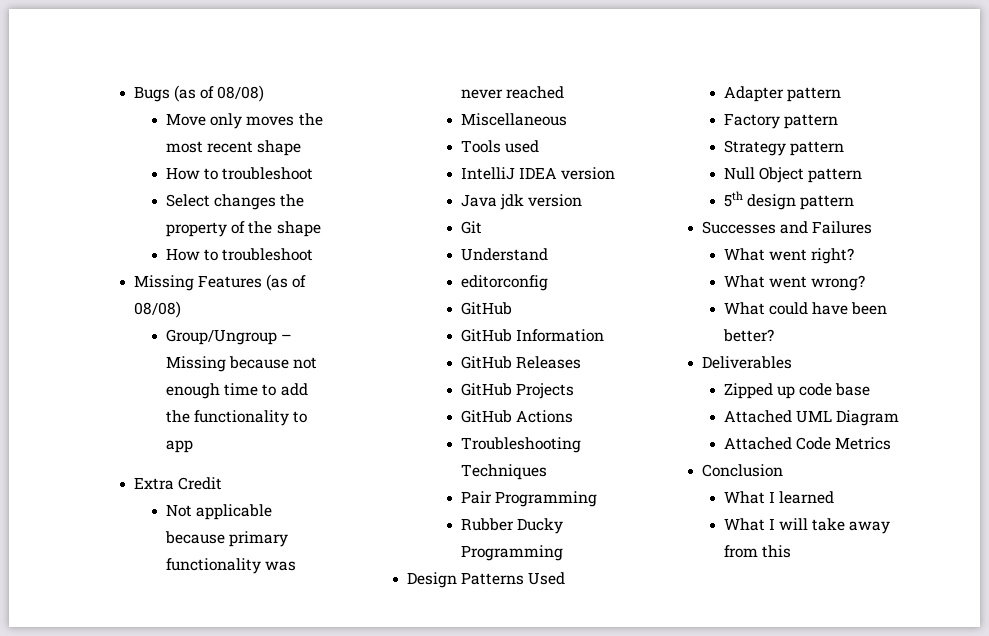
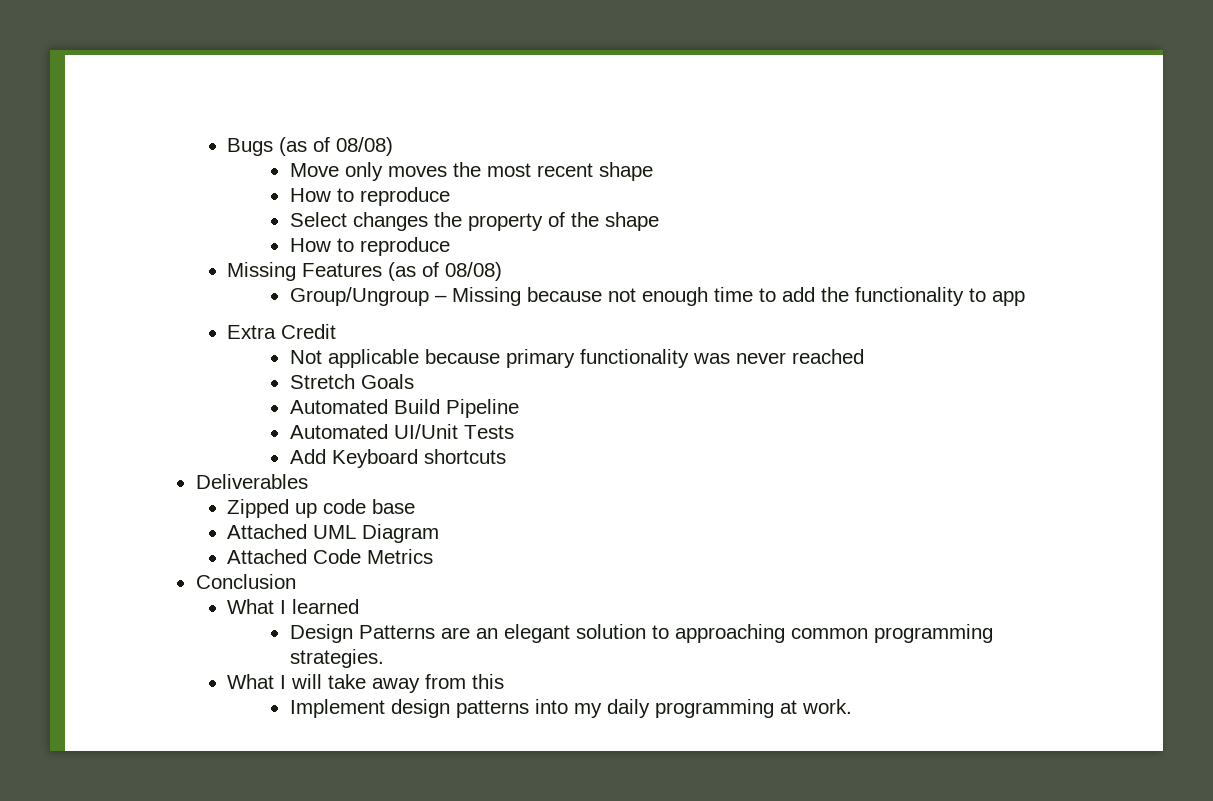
  Move only moves the most recent shape
- How to troubleshoot
+ How to reproduce
  Select changes the property of the shape
- How to troubleshoot
+ How to reproduce
- Miscellaneous
- Tools used
- IntelliJ IDEA version
- Java jdk version
- Git
- Understand
- editorconfig
- GitHub
- GitHub Information
- GitHub Releases
- GitHub Projects
- GitHub Actions
- Troubleshooting Techniques
- Pair Programming
- Rubber Ducky Programming
- Design Patterns Used
- Adapter pattern
- Factory pattern
- Strategy pattern
- Null Object pattern
- 5th design pattern
- Successes and Failures
- What went right?
- What went wrong?
- What could have been better?
+ Stretch Goals
+ Automated Build Pipeline
+ Automated UI/Unit Tests
+ Add Keyboard shortcuts
+ Design Patterns are an elegant solution to approaching common programming strategies.
+ Implement design patterns into my daily programming at work.

